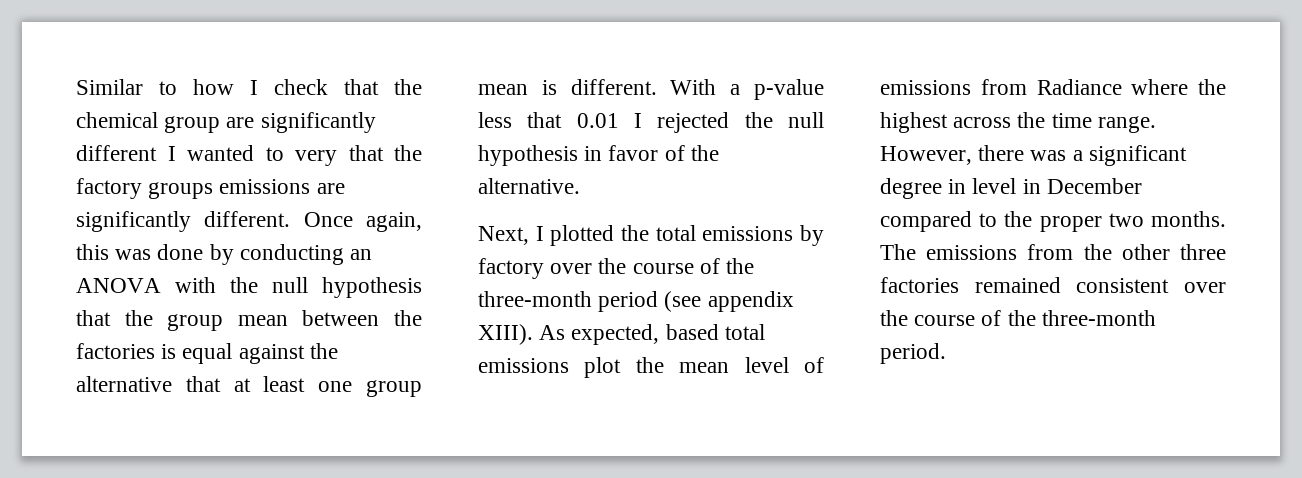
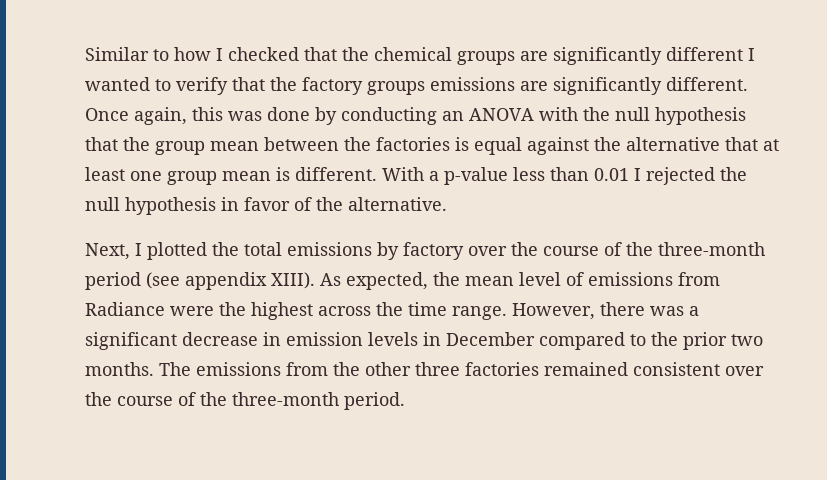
- Similar to how I check that the chemical group are significantly different I wanted to very that the factory groups emissions are significantly different.
+ Similar to how I checked that the chemical groups are significantly different I wanted to verify that the factory groups emissions are significantly different.
- With a p-value less that 0.01 I rejected the null hypothesis in favor of the alternative.
+ With a p-value less than 0.01 I rejected the null hypothesis in favor of the alternative.
- As expected, based total emissions plot the mean level of emissions from Radiance where the highest across the time range.
+ As expected, the mean level of emissions from Radiance were the highest across the time range.
- However, there was a significant degree in level in December compared to the proper two months.
+ However, there was a significant decrease in emission levels in December compared to the prior two months.

